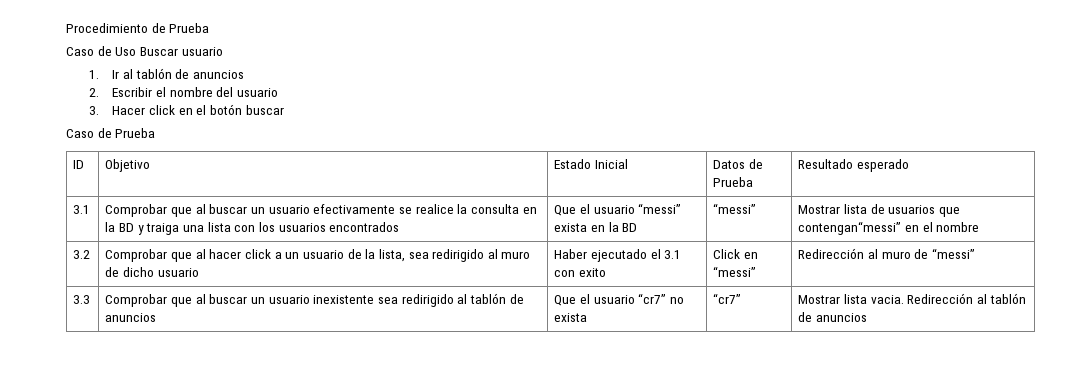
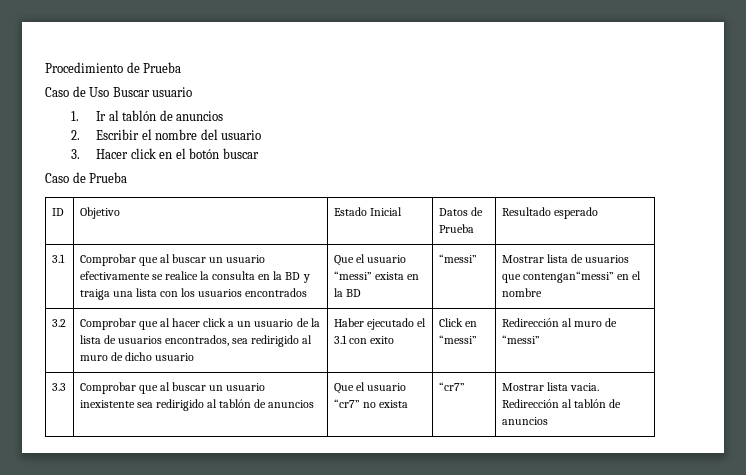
- 3.2 | Comprobar que al hacer click a un usuario de la lista, sea redirigido al muro de dicho usuario | Haber ejecutado el 3.1 con exito | Click en “messi” | Redirección al muro de “messi”
+ 3.2 | Comprobar que al hacer click a un usuario de la lista de usuarios encontrados, sea redirigido al muro de dicho usuario | Haber ejecutado el 3.1 con exito | Click en “messi” | Redirección al muro de “messi”

